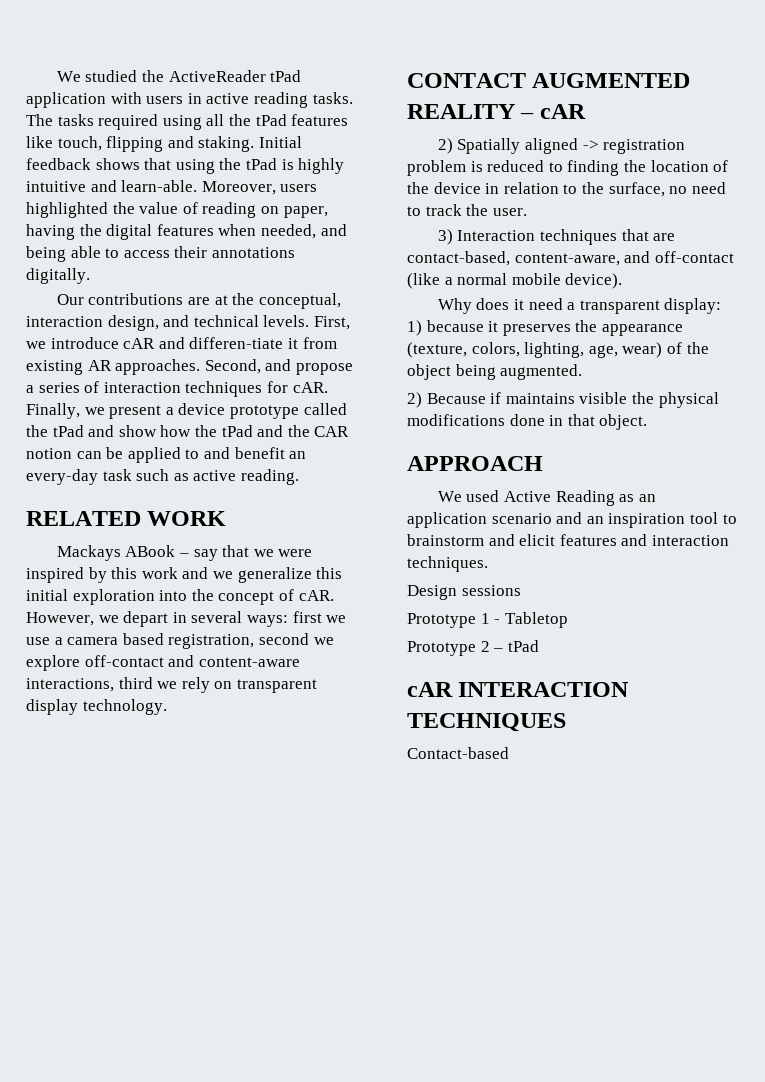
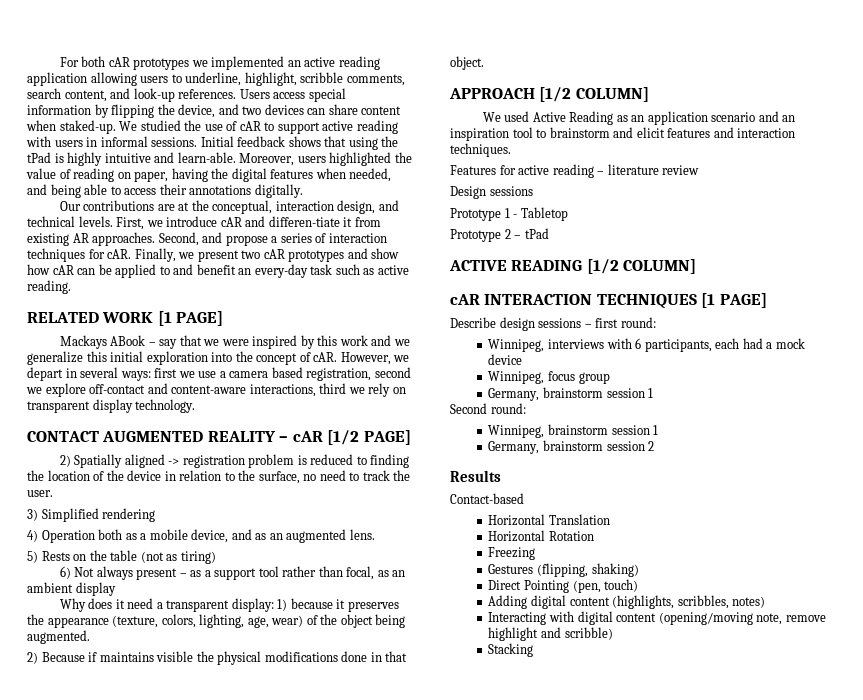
- We studied the ActiveReader tPad application with users in active reading tasks. The tasks required using all the tPad features like touch, flipping and staking.
+ For both cAR prototypes we implemented an active reading application allowing users to underline, highlight, scribble comments, search content, and look-up references. Users access special information by flipping the device, and two devices can share content when staked-up. We studied the use of cAR to support active reading with users in informal sessions.
- Finally, we present a device prototype called the tPad and show how the tPad and the CAR notion can be applied to and benefit an every-day task such as active reading.
+ Finally, we present two cAR prototypes and show how cAR can be applied to and benefit an every-day task such as active reading.
- RELATED WORK
+ RELATED WORK [1 PAGE]
- CONTACT AUGMENTED REALITY – cAR
+ CONTACT AUGMENTED REALITY – cAR [1/2 PAGE]
- 3) Interaction techniques that are contact-based, content-aware, and off-contact (like a normal mobile device).
+ 3) Simplified rendering
+ 4) Operation both as a mobile device, and as an augmented lens.
+ 5) Rests on the table (not as tiring)
+ 6) Not always present – as a support tool rather than focal, as an ambient display
- APPROACH
+ APPROACH [1/2 COLUMN]
+ Features for active reading – literature review
+ ACTIVE READING [1/2 COLUMN]
- cAR INTERACTION TECHNIQUES
+ cAR INTERACTION TECHNIQUES [1 PAGE]
+ Describe design sessions – first round:
+ Winnipeg, interviews with 6 participants, each had a mock device
+ Winnipeg, focus group
+ Germany, brainstorm session 1
+ Second round:
+ Winnipeg, brainstorm session 1
+ Germany, brainstorm session 2
+ Results
  Contact-based
+ Horizontal Translation
+ Horizontal Rotation
+ Freezing
+ Gestures (flipping, shaking)
+ Direct Pointing (pen, touch)
+ Adding digital content (highlights, scribbles, notes)
+ Interacting with digital content (opening/moving note, remove highlight and scribble)
+ Stacking

